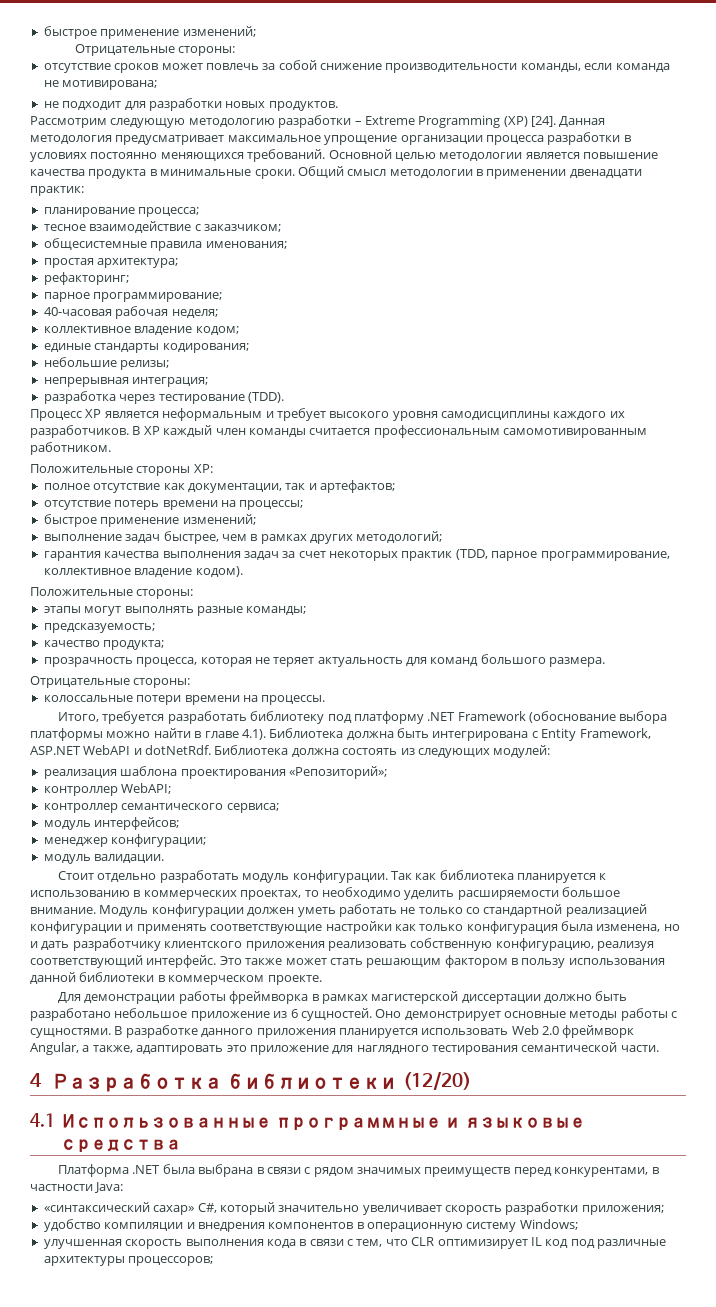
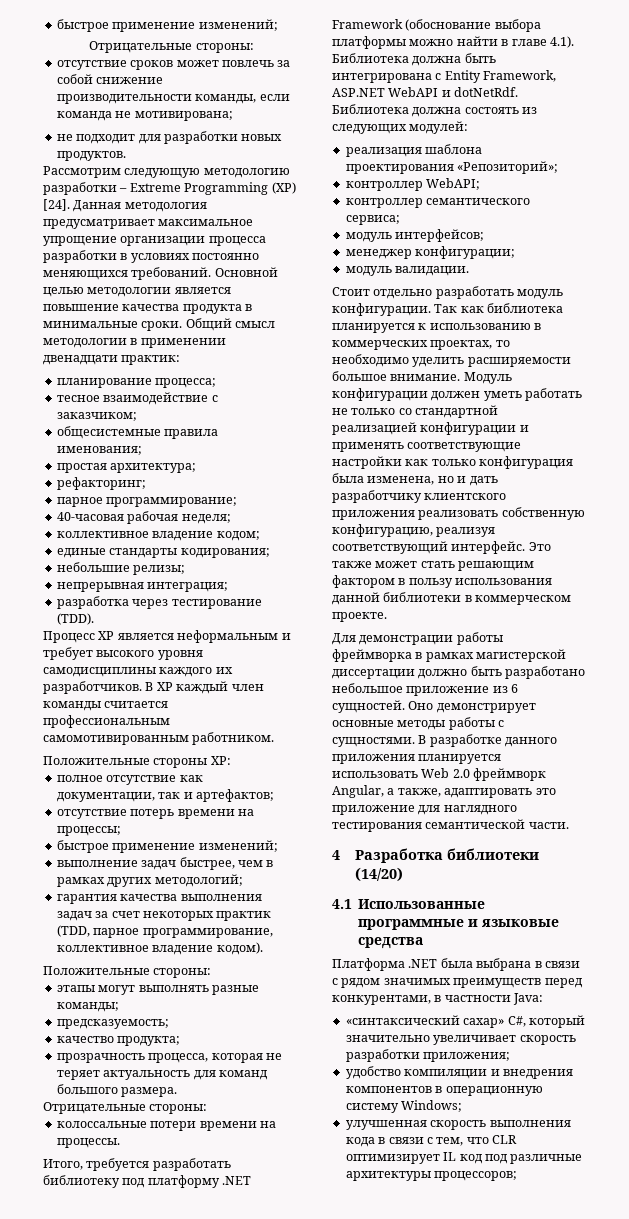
- 4 Разработка библиотеки (12/20)
+ 4 Разработка библиотеки (14/20)

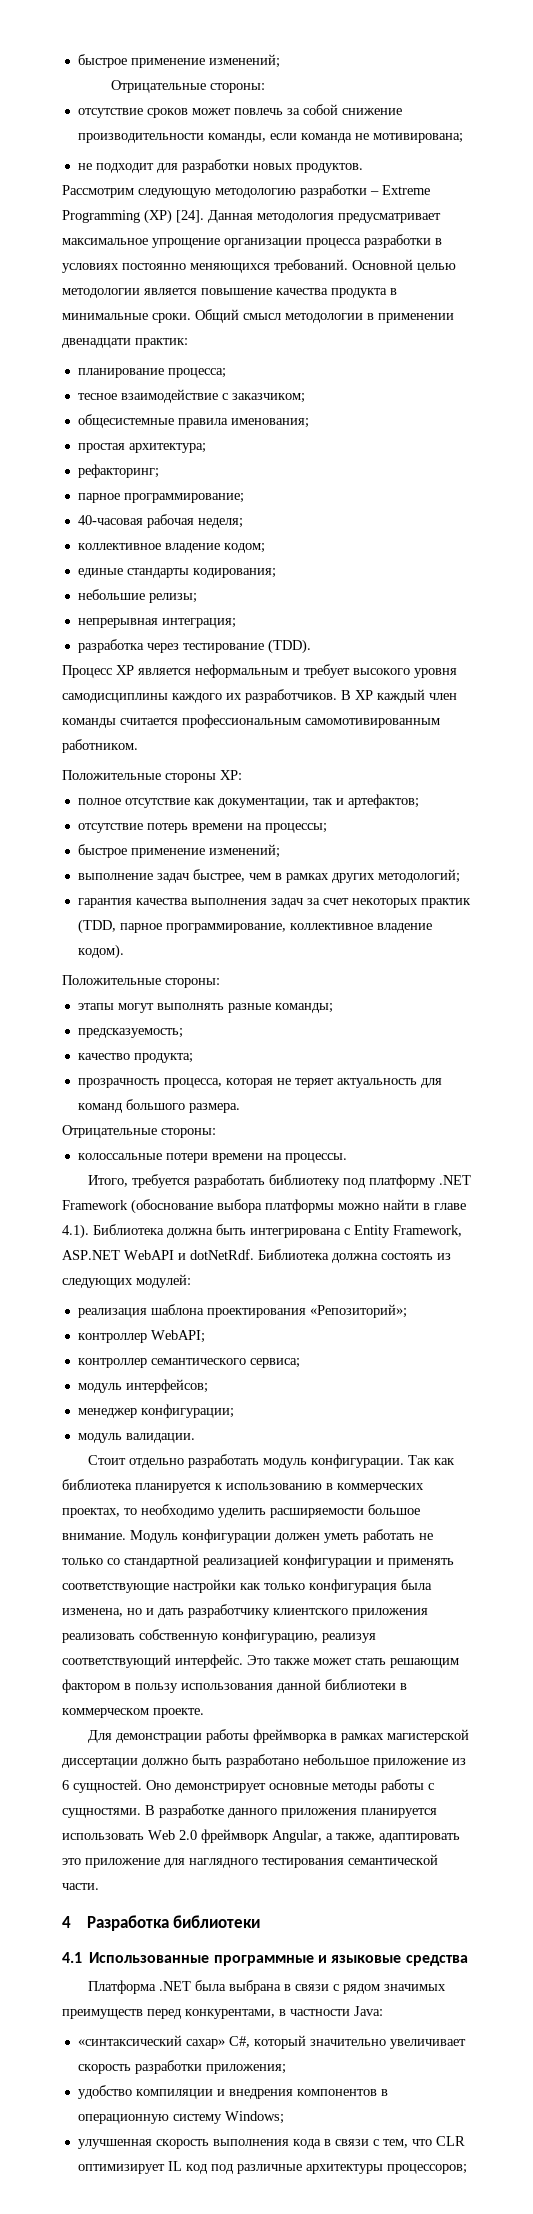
- 4 Разработка библиотеки (14/20)
+ 4 Разработка библиотеки

